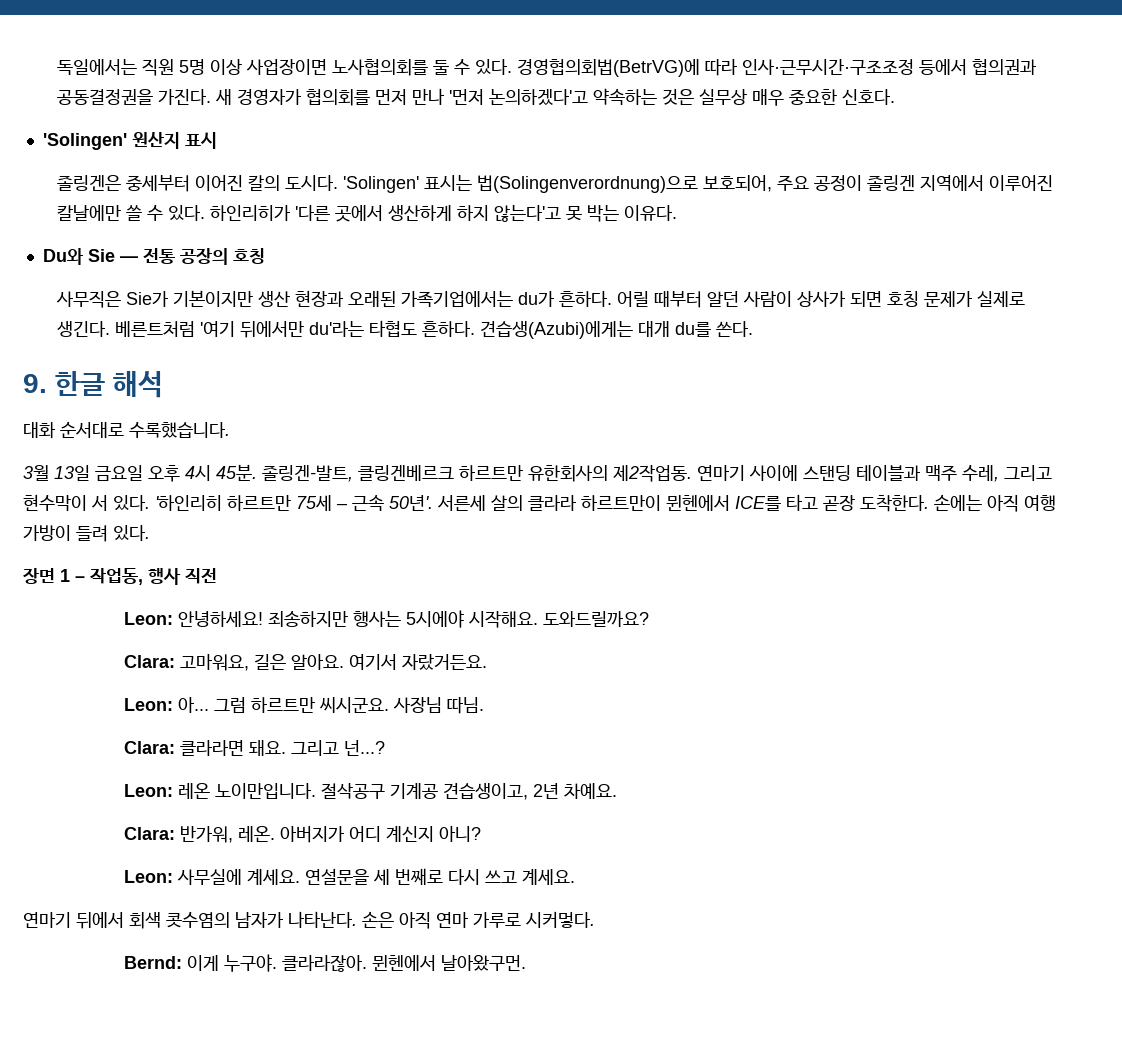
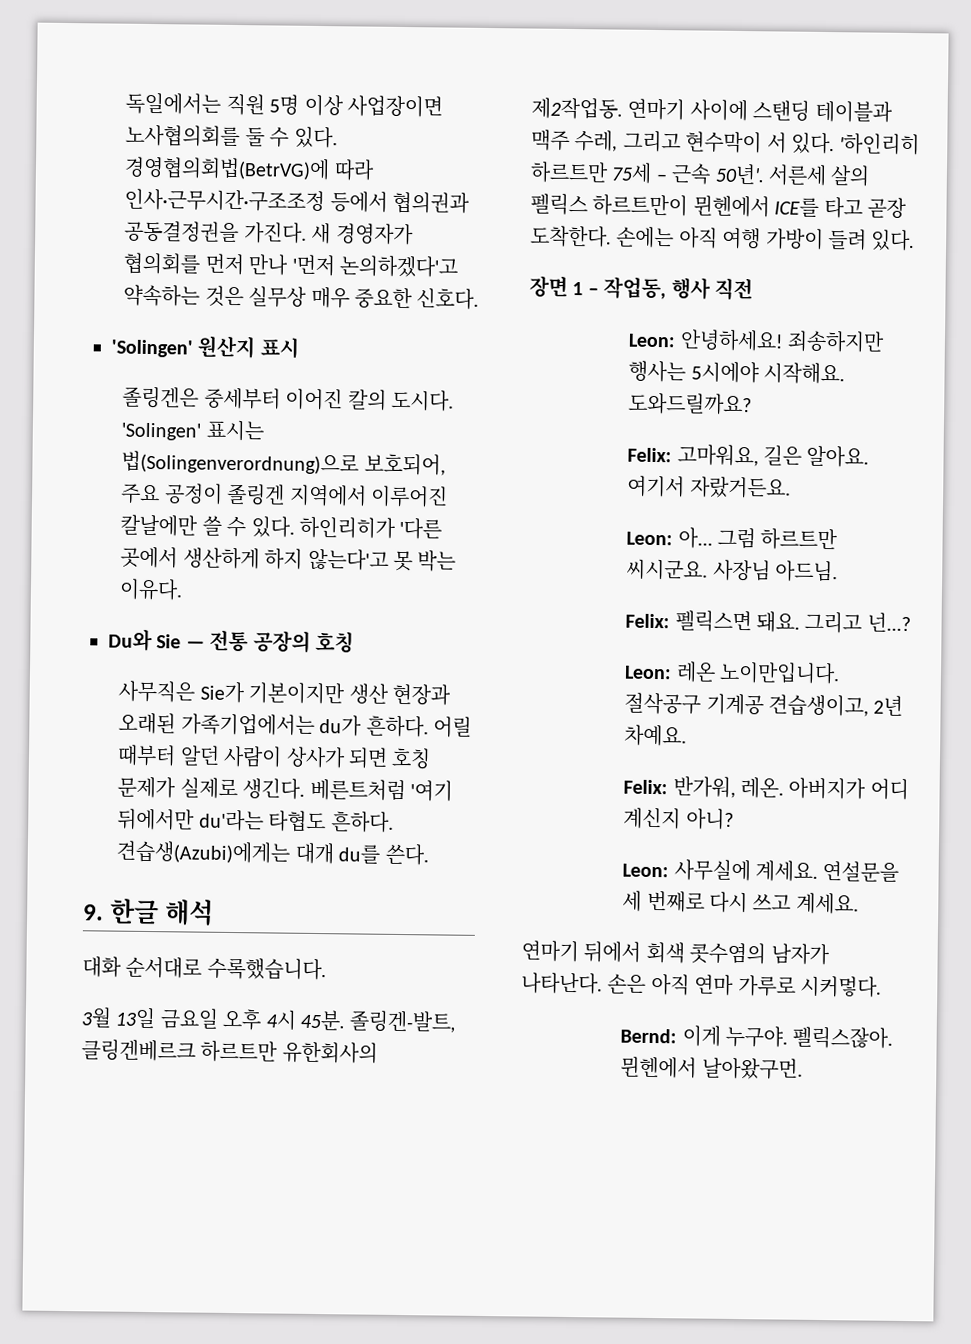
- 서른세 살의 클라라 하르트만이 뮌헨에서 ICE를 타고 곧장 도착한다.
+ 서른세 살의 펠릭스 하르트만이 뮌헨에서 ICE를 타고 곧장 도착한다.
- Clara: 고마워요, 길은 알아요.
+ Felix: 고마워요, 길은 알아요.
- 사장님 따님.
- Clara: 클라라면 돼요.
+ 사장님 아드님.
+ Felix: 펠릭스면 돼요.
- Clara: 반가워, 레온.
+ Felix: 반가워, 레온.
- 클라라잖아.
+ 펠릭스잖아.

